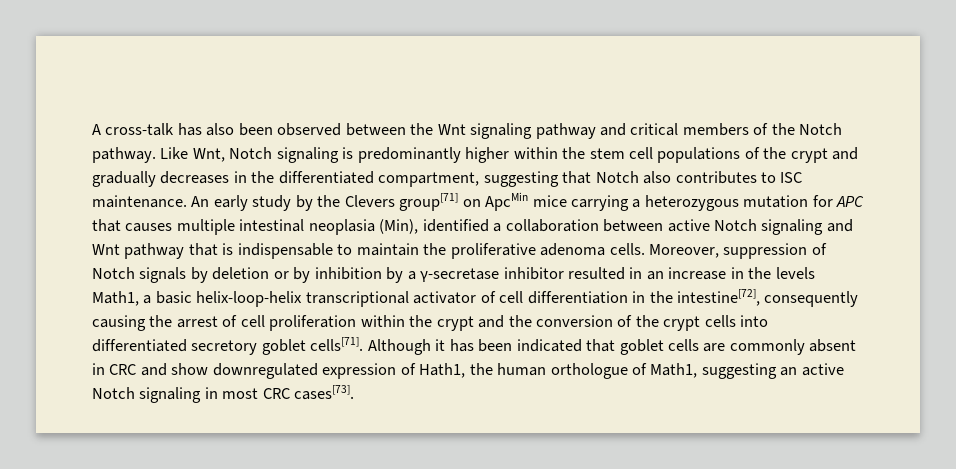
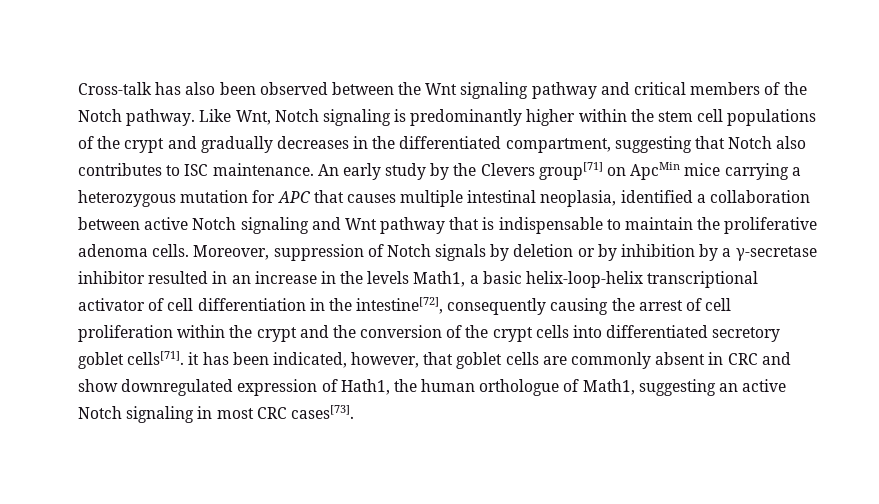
- A cross-talk has also been observed between the Wnt signaling pathway and critical members of the Notch pathway.
+ Cross-talk has also been observed between the Wnt signaling pathway and critical members of the Notch pathway.
- An early study by the Clevers group[71] on ApcMin mice carrying a heterozygous mutation for APC that causes multiple intestinal neoplasia (Min), identified a collaboration between active Notch signaling and Wnt pathway that is indispensable to maintain the proliferative adenoma cells.
+ An early study by the Clevers group[71] on ApcMin mice carrying a heterozygous mutation for APC that causes multiple intestinal neoplasia, identified a collaboration between active Notch signaling and Wnt pathway that is indispensable to maintain the proliferative adenoma cells.
- Moreover, suppression of Notch signals by deletion or by inhibition by a γ-secretase inhibitor resulted in an increase in the levels Math1, a basic helix-loop-helix transcriptional activator of cell differentiation in the intestine[72], consequently causing the arrest of cell proliferation within the crypt and the conversion of the crypt cells into differentiated secretory goblet cells[71]. Although it has been indicated that goblet cells are commonly absent in CRC and show downregulated expression of Hath1, the human orthologue of Math1, suggesting an active Notch signaling in most CRC cases[73].
+ Moreover, suppression of Notch signals by deletion or by inhibition by a γ-secretase inhibitor resulted in an increase in the levels Math1, a basic helix-loop-helix transcriptional activator of cell differentiation in the intestine[72], consequently causing the arrest of cell proliferation within the crypt and the conversion of the crypt cells into differentiated secretory goblet cells[71]. it has been indicated, however, that goblet cells are commonly absent in CRC and show downregulated expression of Hath1, the human orthologue of Math1, suggesting an active Notch signaling in most CRC cases[73].

